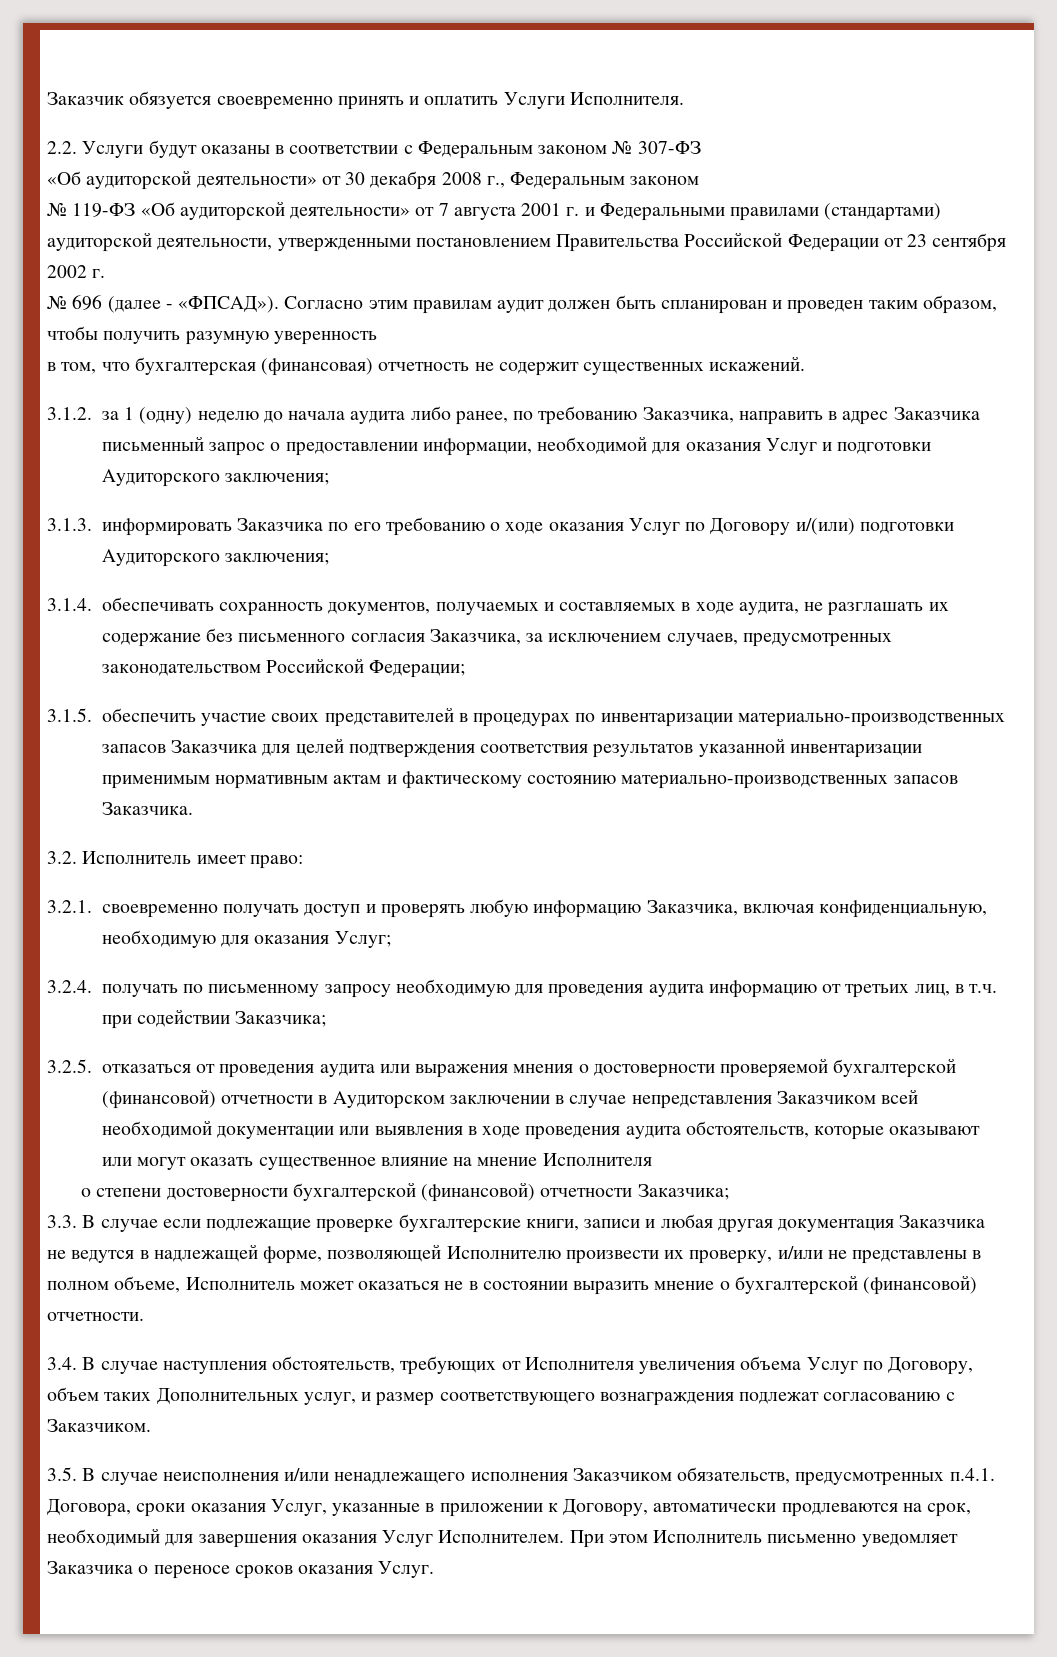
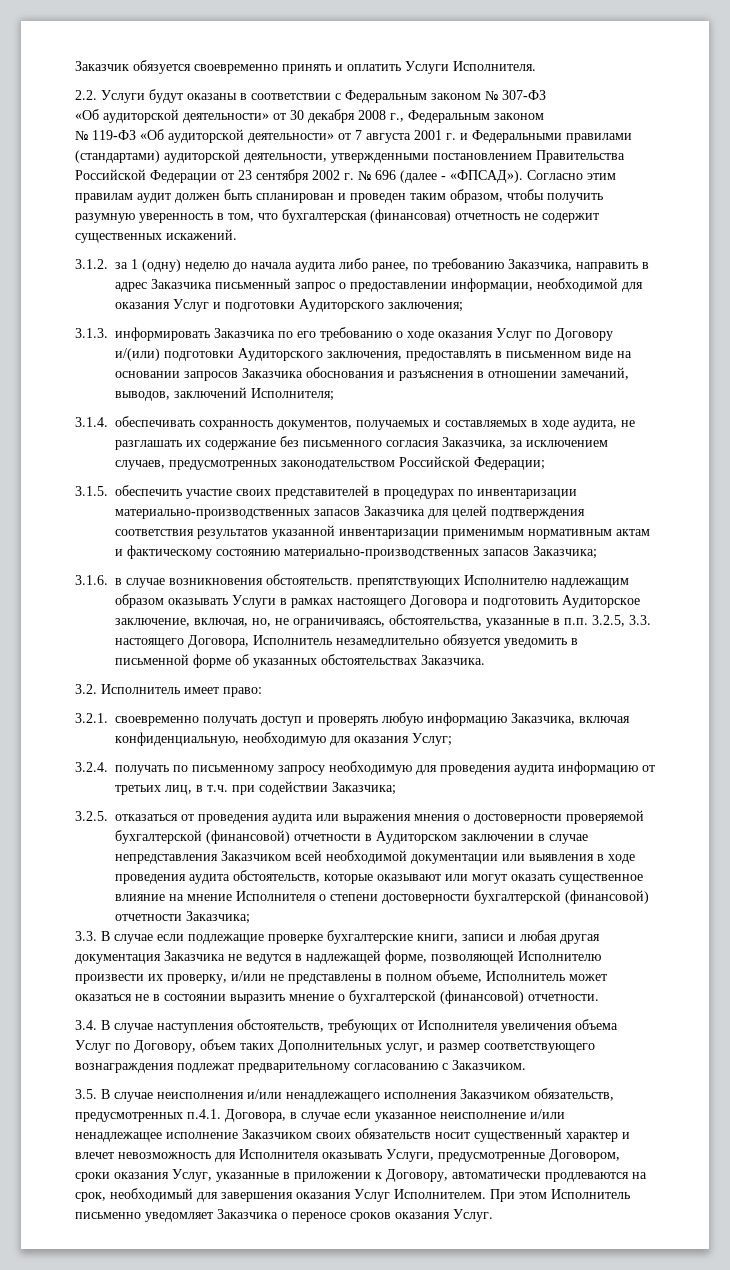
- № 119-ФЗ «Об аудиторской деятельности» от 7 августа 2001 г. и Федеральными правилами (стандартами) аудиторской деятельности, утвержденными постановлением Правительства Российской Федерации от 23 сентября 2002 г.
- № 696 (далее - «ФПСАД»).
+ № 119-ФЗ «Об аудиторской деятельности» от 7 августа 2001 г. и Федеральными правилами (стандартами) аудиторской деятельности, утвержденными постановлением Правительства Российской Федерации от 23 сентября 2002 г. № 696 (далее - «ФПСАД»).
- Согласно этим правилам аудит должен быть спланирован и проведен таким образом, чтобы получить разумную уверенность
- в том, что бухгалтерская (финансовая) отчетность не содержит существенных искажений.
+ Согласно этим правилам аудит должен быть спланирован и проведен таким образом, чтобы получить разумную уверенность в том, что бухгалтерская (финансовая) отчетность не содержит существенных искажений.
- 3.1.3. информировать Заказчика по его требованию о ходе оказания Услуг по Договору и/(или) подготовки Аудиторского заключения;
+ 3.1.3. информировать Заказчика по его требованию о ходе оказания Услуг по Договору и/(или) подготовки Аудиторского заключения, предоставлять в письменном виде на основании запросов Заказчика обоснования и разъяснения в отношении замечаний, выводов, заключений Исполнителя;
- 3.1.5. обеспечить участие своих представителей в процедурах по инвентаризации материально-производственных запасов Заказчика для целей подтверждения соответствия результатов указанной инвентаризации применимым нормативным актам и фактическому состоянию материально-производственных запасов Заказчика.
+ 3.1.5. обеспечить участие своих представителей в процедурах по инвентаризации материально-производственных запасов Заказчика для целей подтверждения соответствия результатов указанной инвентаризации применимым нормативным актам и фактическому состоянию материально-производственных запасов Заказчика;
+ 3.1.6. в случае возникновения обстоятельств. препятствующих Исполнителю надлежащим образом оказывать Услуги в рамках настоящего Договора и подготовить Аудиторское заключение, включая, но, не ограничиваясь, обстоятельства, указанные в п.п. 3.2.5, 3.3. настоящего Договора, Исполнитель незамедлительно обязуется уведомить в письменной форме об указанных обстоятельствах Заказчика.
- 3.2.5. отказаться от проведения аудита или выражения мнения о достоверности проверяемой бухгалтерской (финансовой) отчетности в Аудиторском заключении в случае непредставления Заказчиком всей необходимой документации или выявления в ходе проведения аудита обстоятельств, которые оказывают или могут оказать существенное влияние на мнение Исполнителя
- о степени достоверности бухгалтерской (финансовой) отчетности Заказчика;
+ 3.2.5. отказаться от проведения аудита или выражения мнения о достоверности проверяемой бухгалтерской (финансовой) отчетности в Аудиторском заключении в случае непредставления Заказчиком всей необходимой документации или выявления в ходе проведения аудита обстоятельств, которые оказывают или могут оказать существенное влияние на мнение Исполнителя о степени достоверности бухгалтерской (финансовой) отчетности Заказчика;
- 3.4. В случае наступления обстоятельств, требующих от Исполнителя увеличения объема Услуг по Договору, объем таких Дополнительных услуг, и размер соответствующего вознаграждения подлежат согласованию с Заказчиком.
+ 3.4. В случае наступления обстоятельств, требующих от Исполнителя увеличения объема Услуг по Договору, объем таких Дополнительных услуг, и размер соответствующего вознаграждения подлежат предварительному согласованию с Заказчиком.
- 3.5. В случае неисполнения и/или ненадлежащего исполнения Заказчиком обязательств, предусмотренных п.4.1. Договора, сроки оказания Услуг, указанные в приложении к Договору, автоматически продлеваются на срок, необходимый для завершения оказания Услуг Исполнителем.
+ 3.5. В случае неисполнения и/или ненадлежащего исполнения Заказчиком обязательств, предусмотренных п.4.1. Договора, в случае если указанное неисполнение и/или ненадлежащее исполнение Заказчиком своих обязательств носит существенный характер и влечет невозможность для Исполнителя оказывать Услуги, предусмотренные Договором, сроки оказания Услуг, указанные в приложении к Договору, автоматически продлеваются на срок, необходимый для завершения оказания Услуг Исполнителем.

